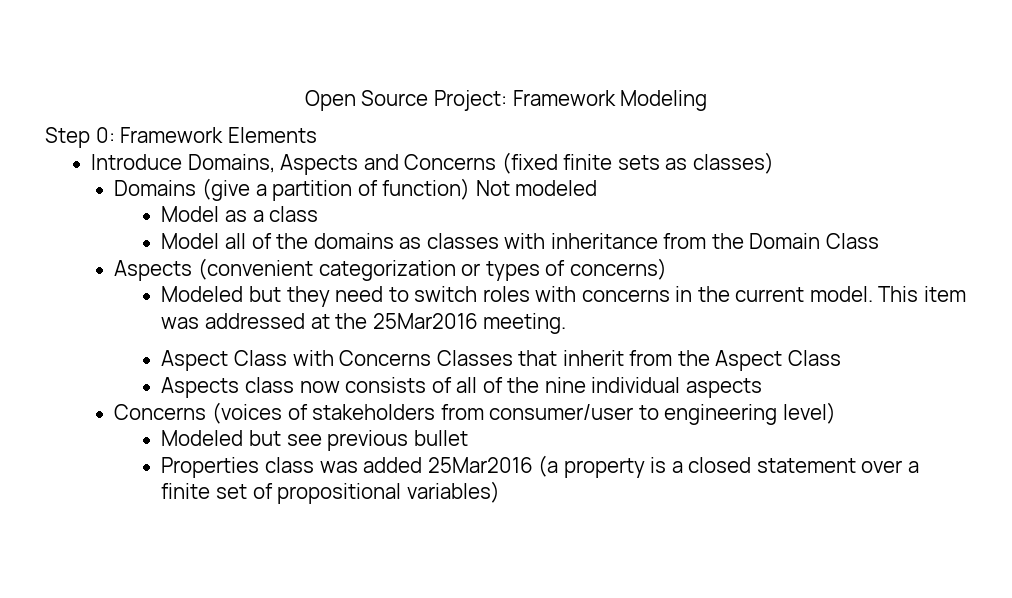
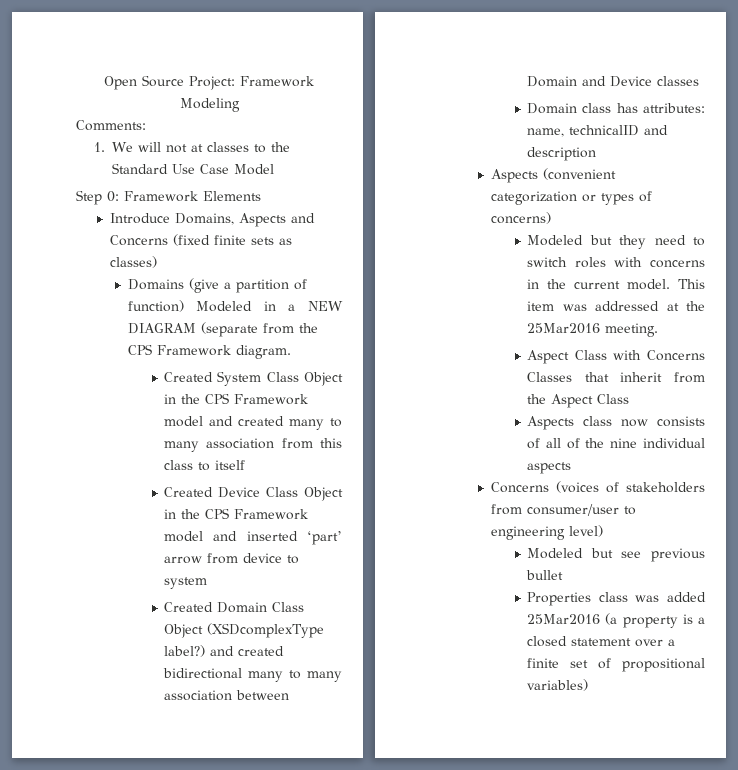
+ Comments:
+ 1. We will not at classes to the Standard Use Case Model
- Domains (give a partition of function) Not modeled
- Model as a class
- Model all of the domains as classes with inheritance from the Domain Class
+ Domains (give a partition of function) Modeled in a NEW DIAGRAM (separate from the CPS Framework diagram.
+ Created System Class Object in the CPS Framework model and created many to many association from this class to itself
+ Created Device Class Object in the CPS Framework model and inserted ‘part’ arrow from device to system
+ Created Domain Class Object (XSDcomplexType label?) and created bidirectional many to many association between Domain and Device classes
+ Domain class has attributes: name, technicalID and description

